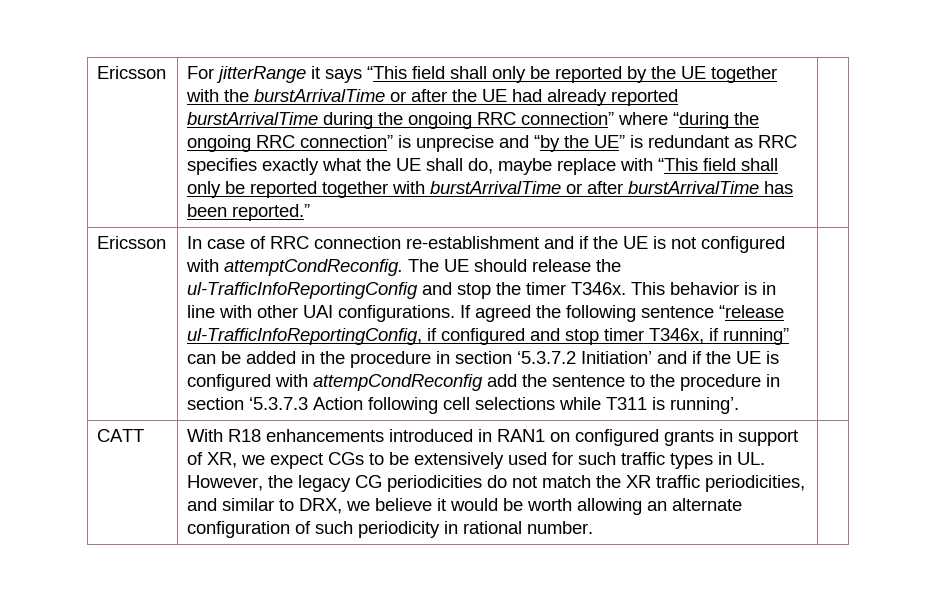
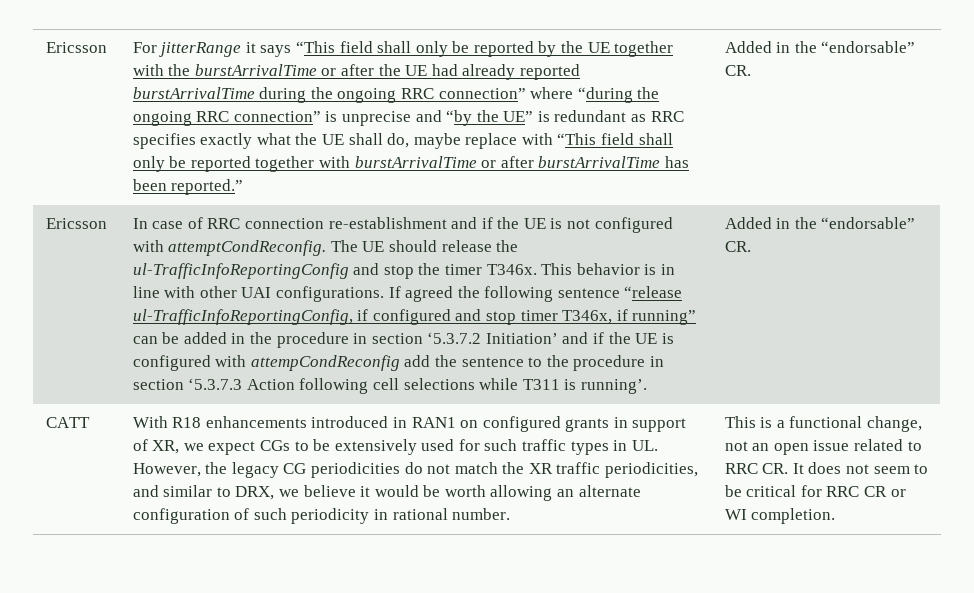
- For jitterRange it says “This field shall only be reported by the UE together with the burstArrivalTime or after the UE had already reported burstArrivalTime during the ongoing RRC connection” where “during the ongoing RRC connection” is unprecise and “by the UE” is redundant as RRC specifies exactly what the UE shall do, maybe replace with “This field shall only be reported together with burstArrivalTime or after burstArrivalTime has been reported.”
+ For jitterRange it says “This field shall only be reported by the UE together with the burstArrivalTime or after the UE had already reported burstArrivalTime during the ongoing RRC connection” where “during the ongoing RRC connection” is unprecise and “by the UE” is redundant as RRC specifies exactly what the UE shall do, maybe replace with “This field shall only be reported together with burstArrivalTime or after burstArrivalTime has been reported.” | Added in the “endorsable” CR.
- If agreed the following sentence “release ul-TrafficInfoReportingConfig, if configured and stop timer T346x, if running” can be added in the procedure in section ‘5.3.7.2 Initiation’ and if the UE is configured with attempCondReconfig add the sentence to the procedure in section ‘5.3.7.3 Action following cell selections while T311 is running’.
+ If agreed the following sentence “release ul-TrafficInfoReportingConfig, if configured and stop timer T346x, if running” can be added in the procedure in section ‘5.3.7.2 Initiation’ and if the UE is configured with attempCondReconfig add the sentence to the procedure in section ‘5.3.7.3 Action following cell selections while T311 is running’. | Added in the “endorsable” CR.
+ This is a functional change, not an open issue related to RRC CR. It does not seem to be critical for RRC CR or WI completion.

